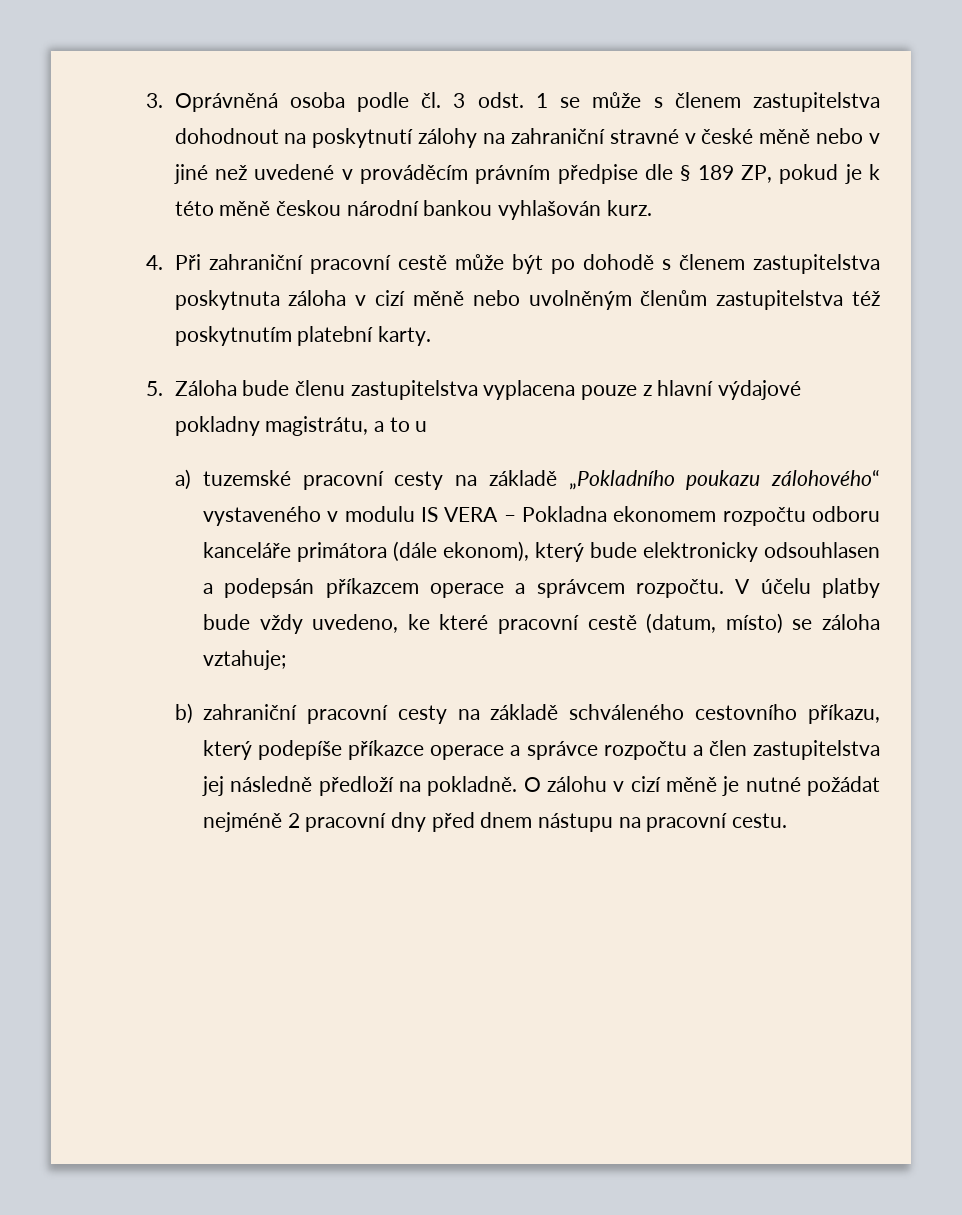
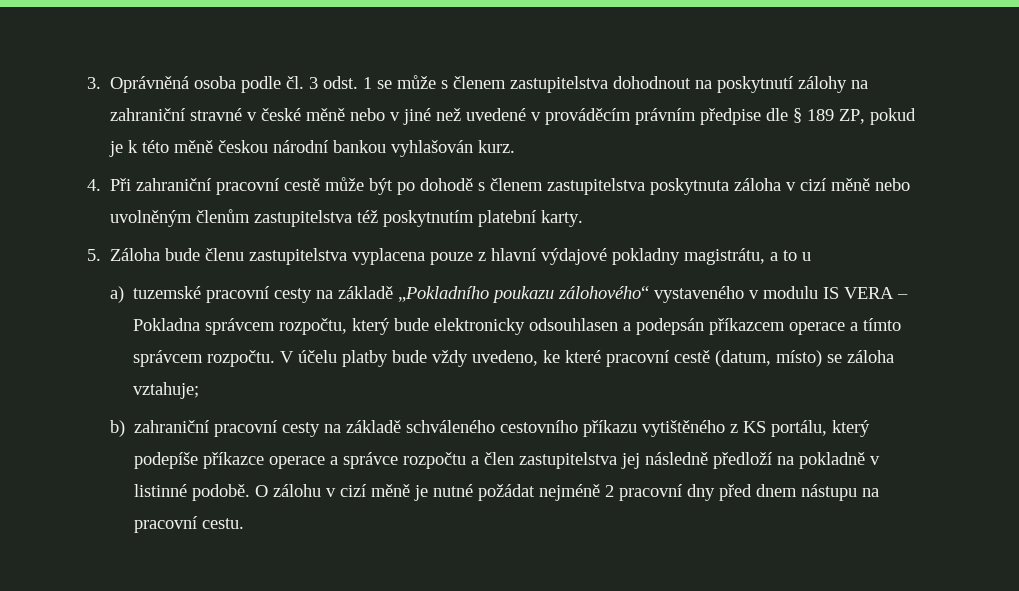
- a) tuzemské pracovní cesty na základě „Pokladního poukazu zálohového“ vystaveného v modulu IS VERA – Pokladna ekonomem rozpočtu odboru kanceláře primátora (dále ekonom), který bude elektronicky odsouhlasen a podepsán příkazcem operace a správcem rozpočtu.
+ a) tuzemské pracovní cesty na základě „Pokladního poukazu zálohového“ vystaveného v modulu IS VERA – Pokladna správcem rozpočtu, který bude elektronicky odsouhlasen a podepsán příkazcem operace a tímto správcem rozpočtu.
- b) zahraniční pracovní cesty na základě schváleného cestovního příkazu, který podepíše příkazce operace a správce rozpočtu a člen zastupitelstva jej následně předloží na pokladně.
+ b) zahraniční pracovní cesty na základě schváleného cestovního příkazu vytištěného z KS portálu, který podepíše příkazce operace a správce rozpočtu a člen zastupitelstva jej následně předloží na pokladně v listinné podobě.

